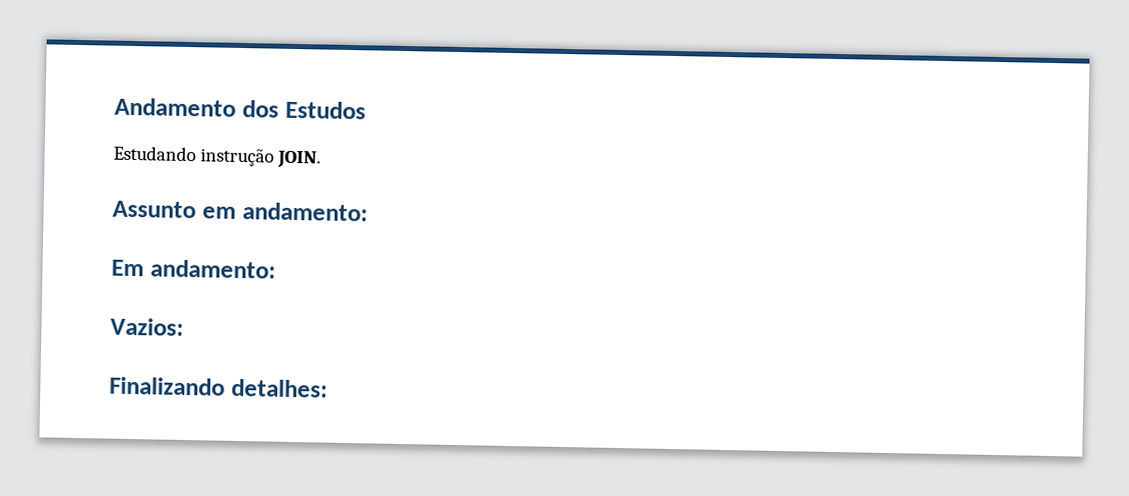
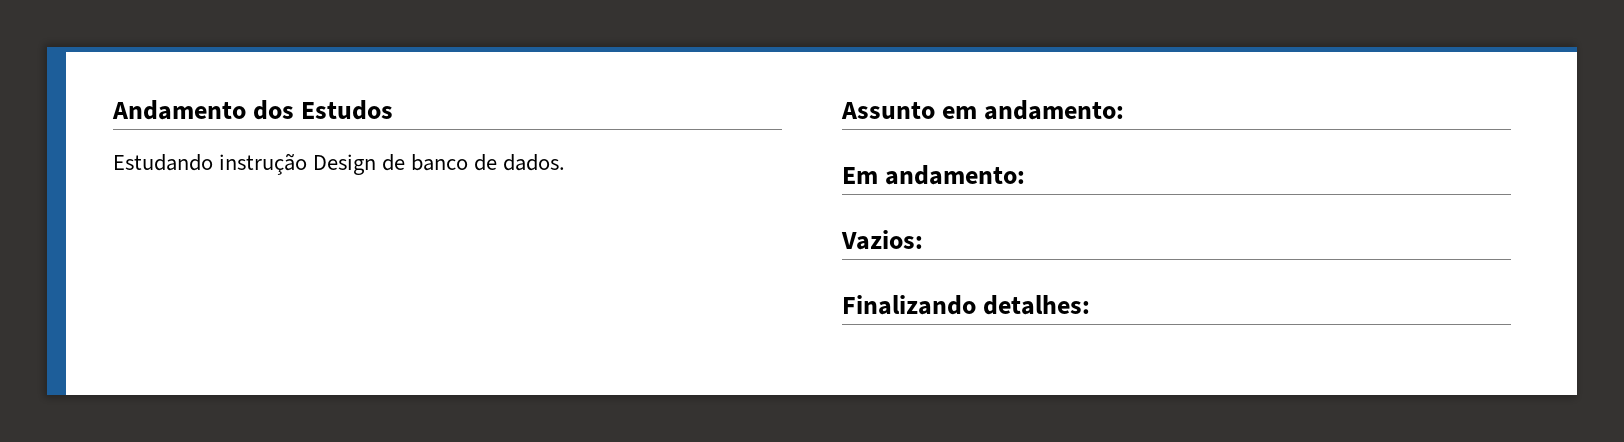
- Estudando instrução JOIN.
+ Estudando instrução Design de banco de dados.

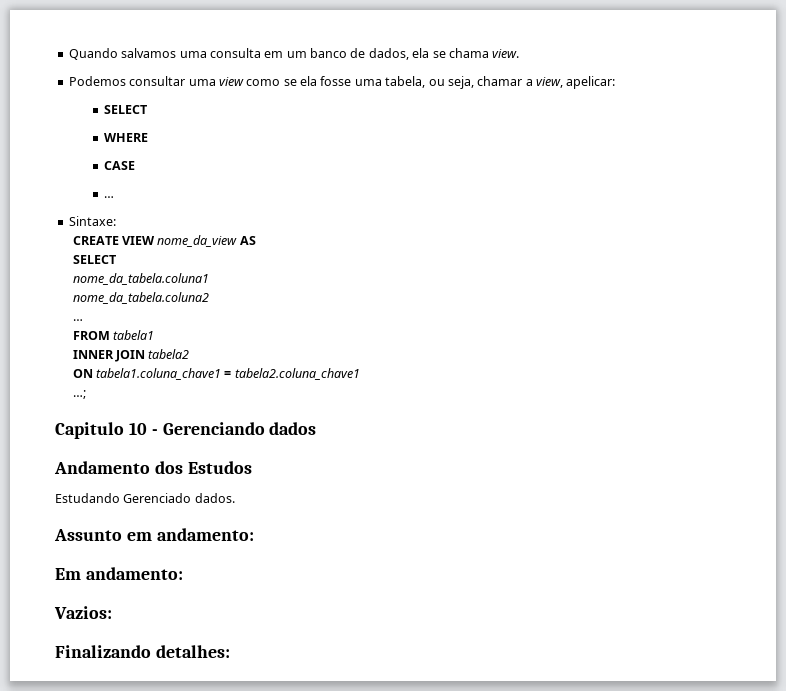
+ Quando salvamos uma consulta em um banco de dados, ela se chama view.
+ Podemos consultar uma view como se ela fosse uma tabela, ou seja, chamar a view, apelicar:
+ SELECT
+ WHERE
+ CASE
+ …
+ Sintaxe:
+ CREATE VIEW nome_da_view AS
+ SELECT
+ nome_da_tabela.coluna1
+ nome_da_tabela.coluna2
+ …
+ FROM tabela1
+ INNER JOIN tabela2
+ ON tabela1.coluna_chave1 = tabela2.coluna_chave1
+ …;
+ Capitulo 10 - Gerenciando dados
- Estudando instrução Design de banco de dados.
+ Estudando Gerenciado dados.

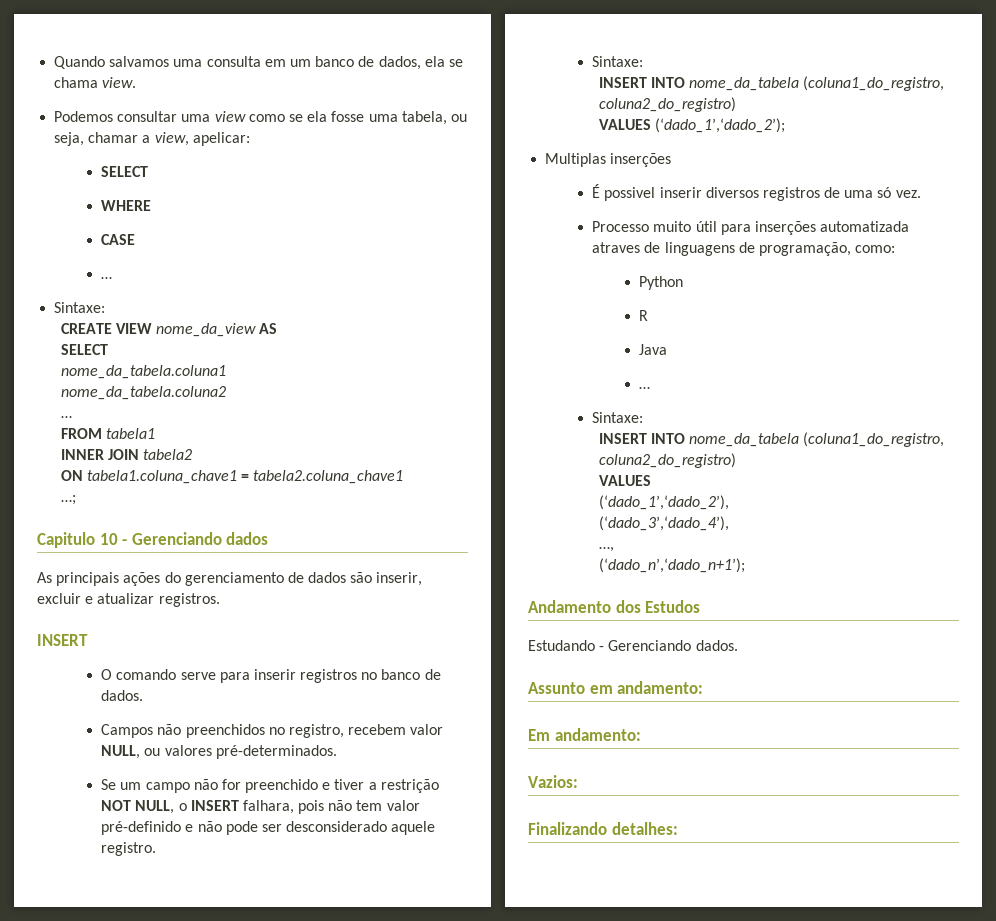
+ As principais ações do gerenciamento de dados são inserir, excluir e atualizar registros.
+ INSERT
+ O comando serve para inserir registros no banco de dados.
+ Campos não preenchidos no registro, recebem valor NULL, ou valores pré-determinados.
+ Se um campo não for preenchido e tiver a restrição NOT NULL, o INSERT falhara, pois não tem valor pré-definido e não pode ser desconsiderado aquele registro.
+ Sintaxe:
+ INSERT INTO nome_da_tabela (coluna1_do_registro, coluna2_do_registro)
+ VALUES (‘dado_1’,‘dado_2’);
+ Multiplas inserções
+ É possivel inserir diversos registros de uma só vez.
+ Processo muito útil para inserções automatizada atraves de linguagens de programação, como:
+ Python
+ R
+ Java
+ …
+ Sintaxe:
+ INSERT INTO nome_da_tabela (coluna1_do_registro, coluna2_do_registro)
+ VALUES
+ (‘dado_1’,‘dado_2’),
+ (‘dado_3’,‘dado_4’),
+ …,
+ (‘dado_n’,‘dado_n+1’);
- Estudando Gerenciado dados.
+ Estudando - Gerenciando dados.

